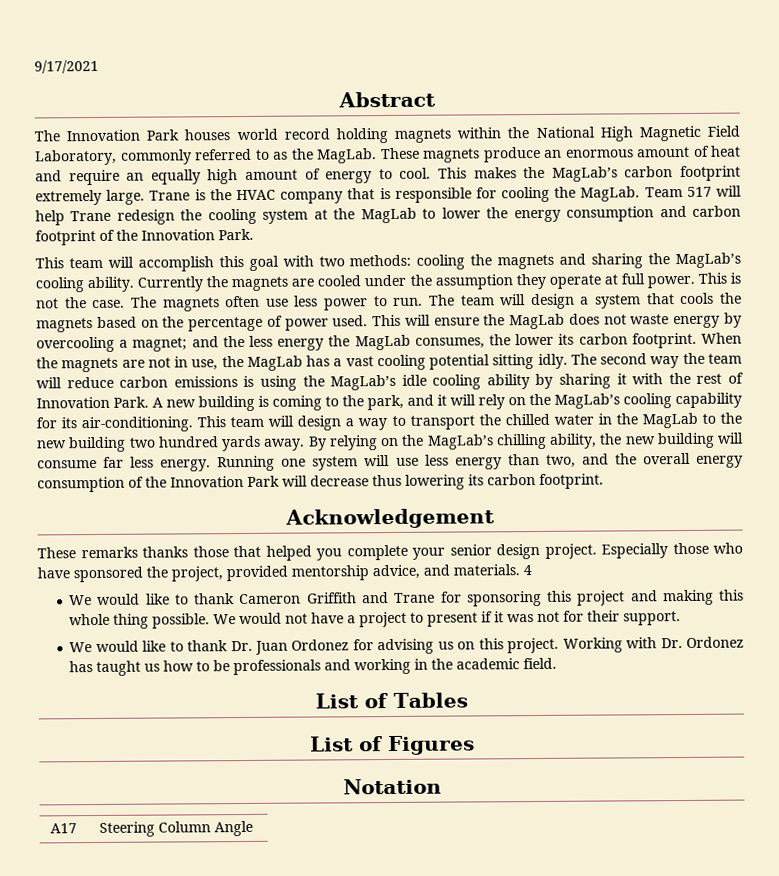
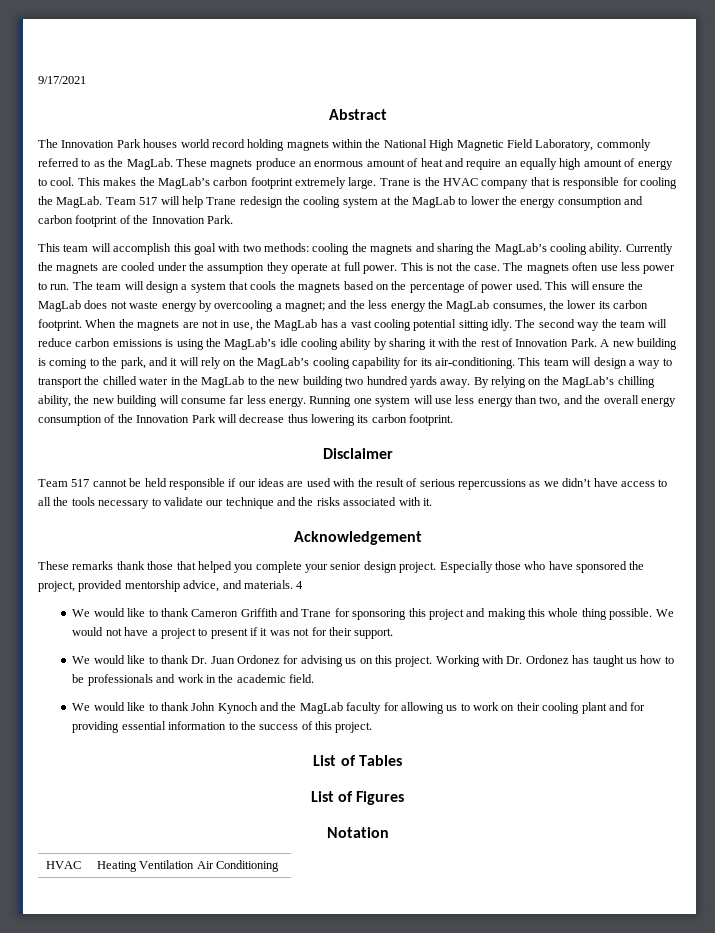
+ Disclaimer
+ Team 517 cannot be held responsible if our ideas are used with the result of serious repercussions as we didn’t have access to all the tools necessary to validate our technique and the risks associated with it.
- These remarks thanks those that helped you complete your senior design project.
+ These remarks thank those that helped you complete your senior design project.
- Working with Dr. Ordonez has taught us how to be professionals and working in the academic field.
+ Working with Dr. Ordonez has taught us how to be professionals and work in the academic field.
+ We would like to thank John Kynoch and the MagLab faculty for allowing us to work on their cooling plant and for providing essential information to the success of this project.
- A17 | Steering Column Angle
+ HVAC | Heating Ventilation Air Conditioning

